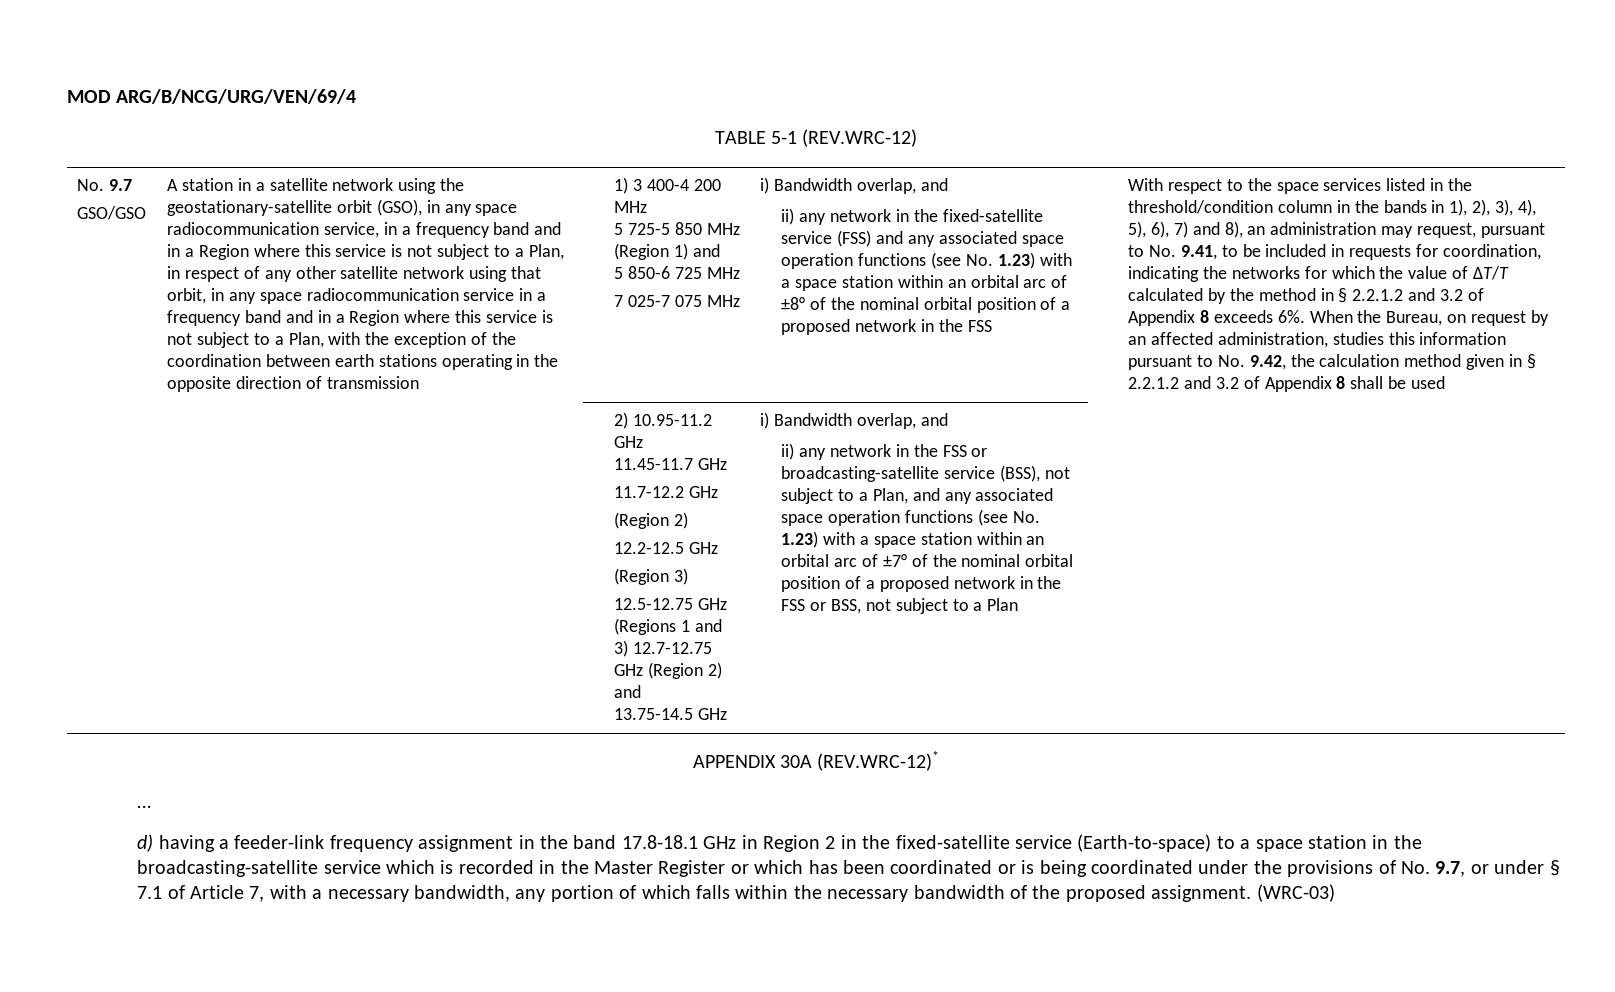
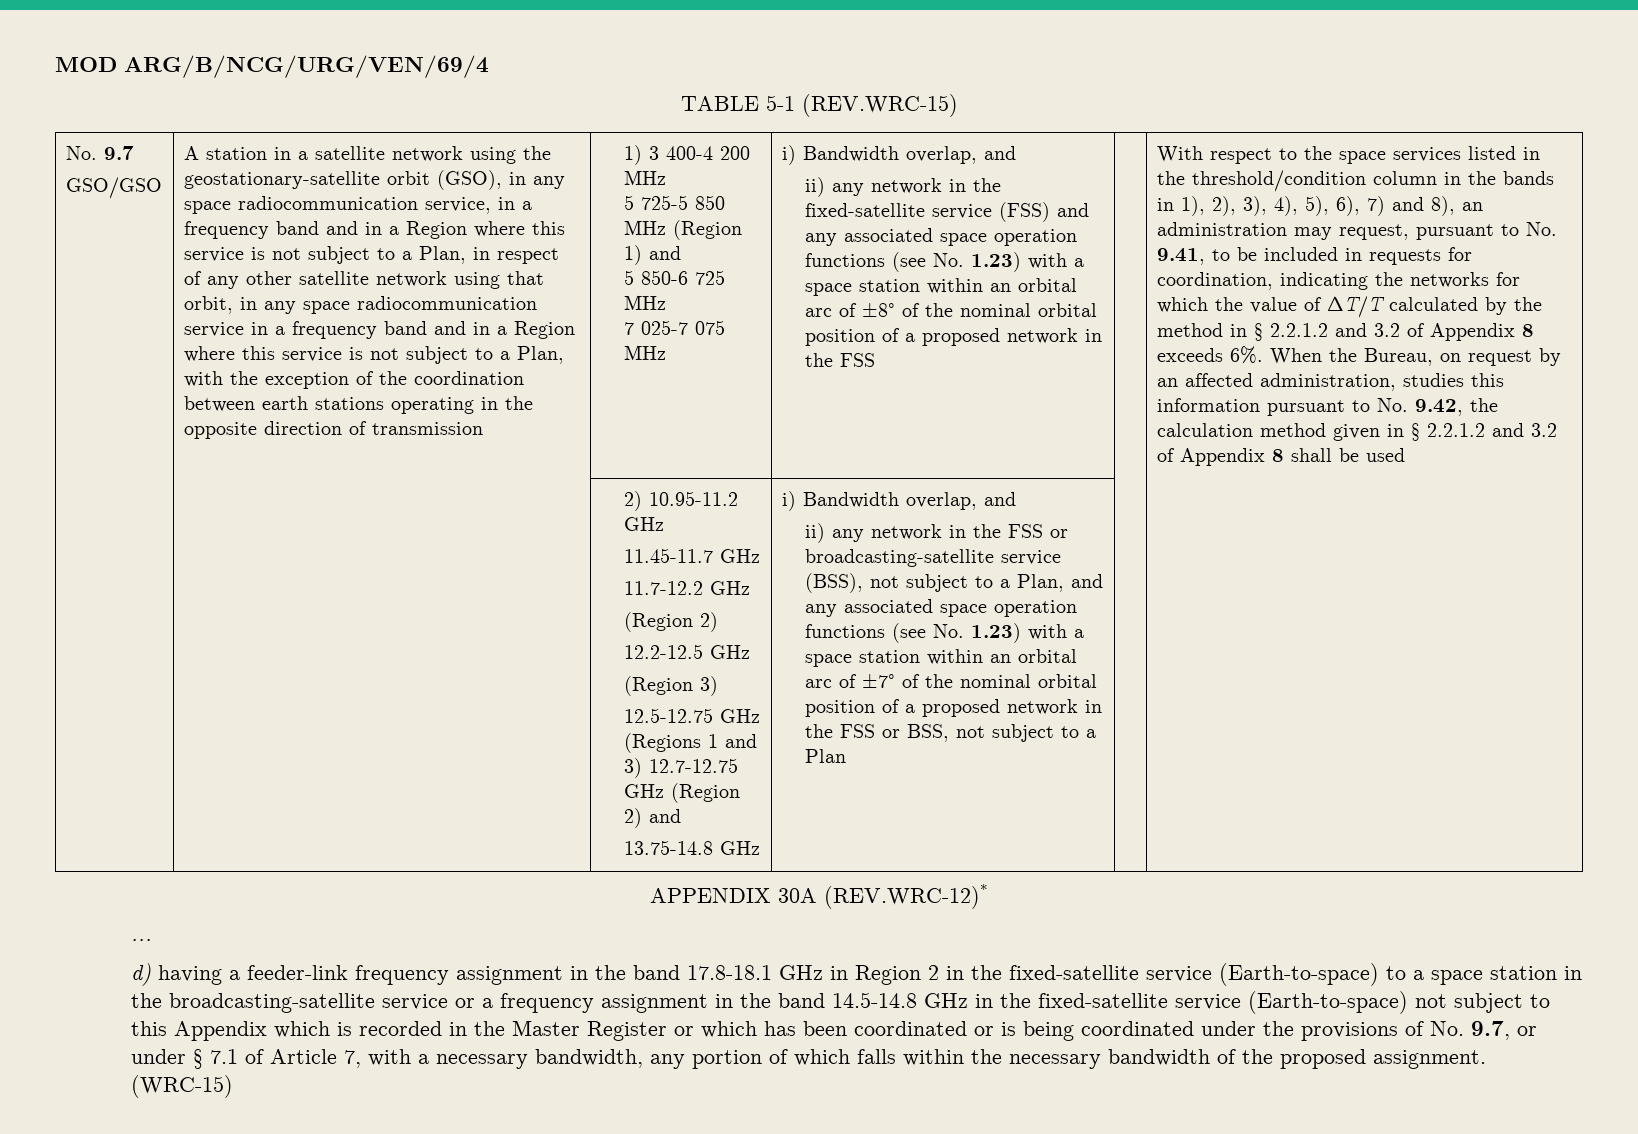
- TABLE 5-1 (REV.WRC-12)
+ TABLE 5-1 (REV.WRC-15)
- 13.75-14.5 GHz
+ 13.75-14.8 GHz
- d) having a feeder-link frequency assignment in the band 17.8-18.1 GHz in Region 2 in the fixed-satellite service (Earth-to-space) to a space station in the broadcasting-satellite service which is recorded in the Master Register or which has been coordinated or is being coordinated under the provisions of No. 9.7, or under § 7.1 of Article 7, with a necessary bandwidth, any portion of which falls within the necessary bandwidth of the proposed assignment.
+ d) having a feeder-link frequency assignment in the band 17.8-18.1 GHz in Region 2 in the fixed-satellite service (Earth-to-space) to a space station in the broadcasting-satellite service or a frequency assignment in the band 14.5-14.8 GHz in the fixed-satellite service (Earth-to-space) not subject to this Appendix which is recorded in the Master Register or which has been coordinated or is being coordinated under the provisions of No. 9.7, or under § 7.1 of Article 7, with a necessary bandwidth, any portion of which falls within the necessary bandwidth of the proposed assignment.
- (WRC-03)
+ (WRC-15)

